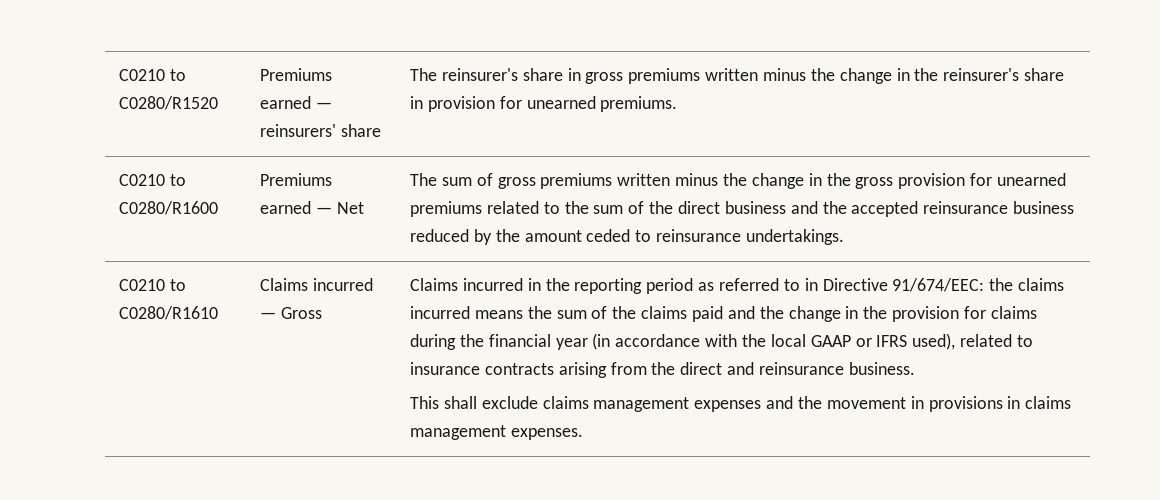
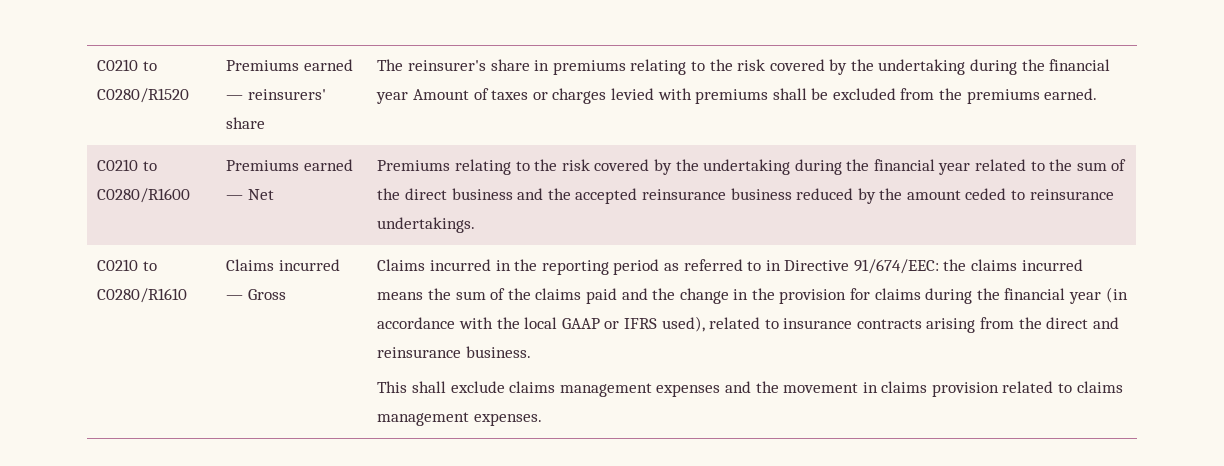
- C0210 to C0280/R1520 | Premiums earned — reinsurers' share | The reinsurer's share in gross premiums written minus the change in the reinsurer's share in provision for unearned premiums.
+ C0210 to C0280/R1520 | Premiums earned — reinsurers' share | The reinsurer's share in premiums relating to the risk covered by the undertaking during the financial year Amount of taxes or charges levied with premiums shall be excluded from the premiums earned.
- The sum of gross premiums written minus the change in the gross provision for unearned premiums related to the sum of the direct business and the accepted reinsurance business reduced by the amount ceded to reinsurance undertakings.
+ Premiums relating to the risk covered by the undertaking during the financial year related to the sum of the direct business and the accepted reinsurance business reduced by the amount ceded to reinsurance undertakings.
- This shall exclude claims management expenses and the movement in provisions in claims management expenses.
+ This shall exclude claims management expenses and the movement in claims provision related to claims management expenses.

